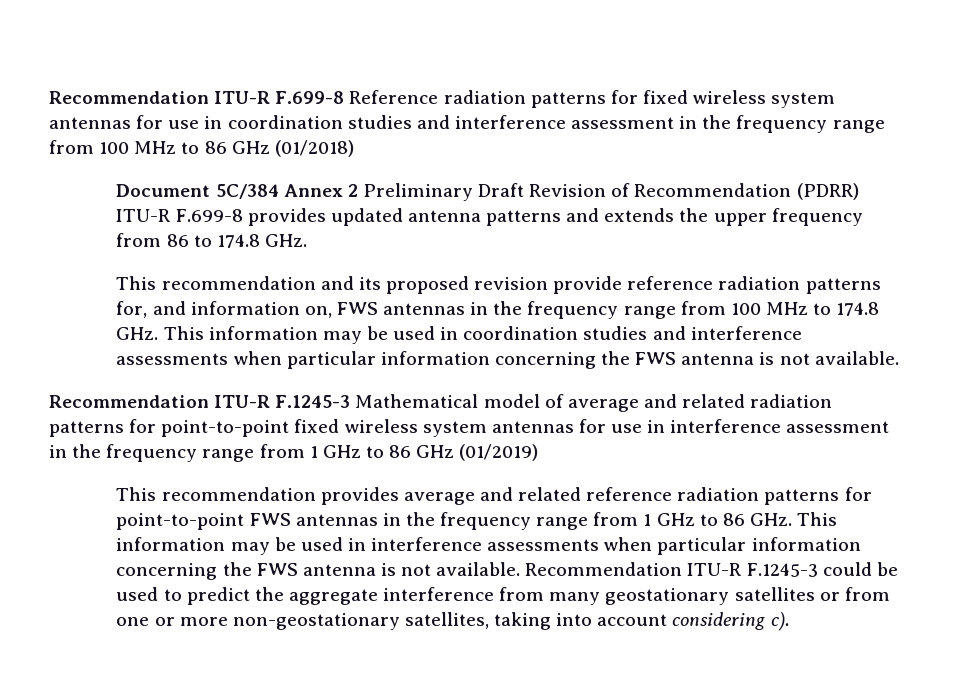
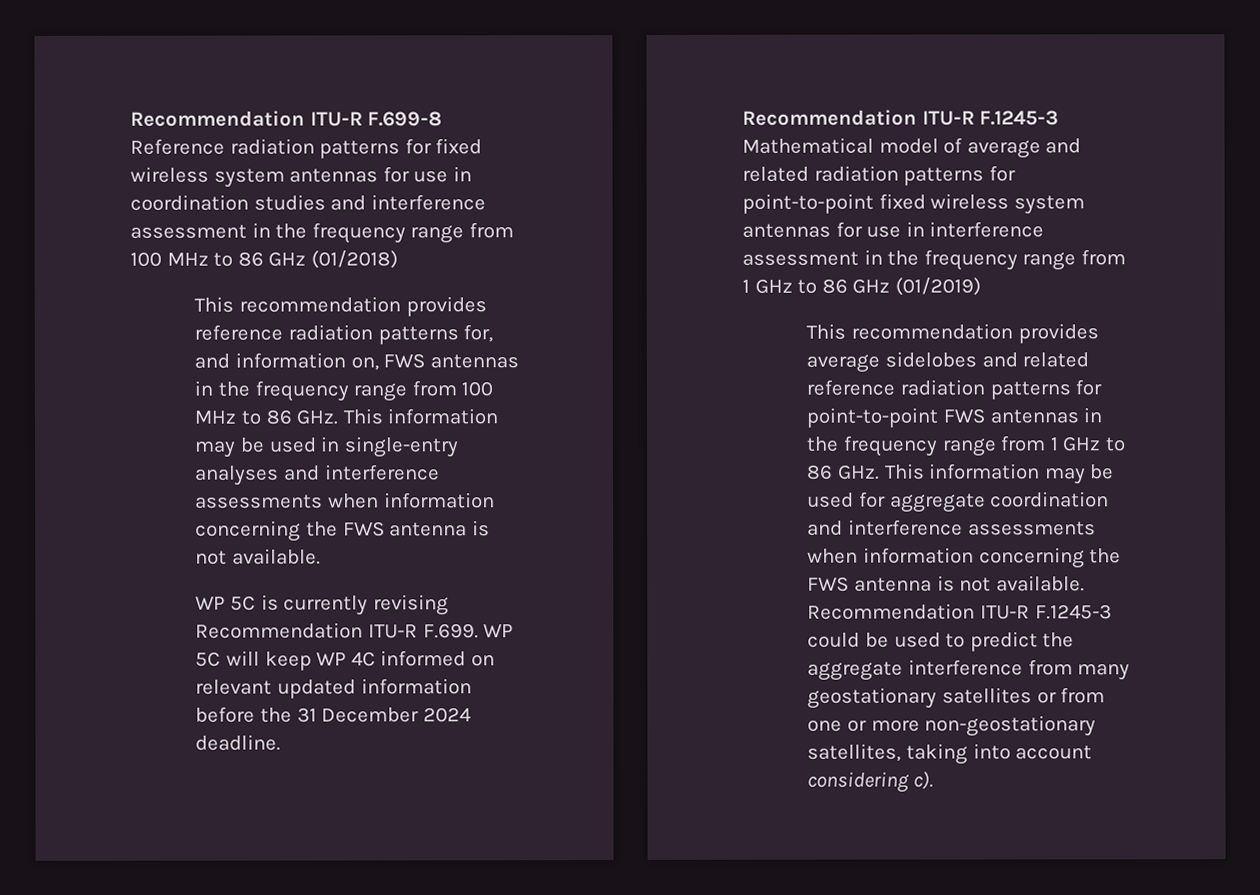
- Document 5C/384 Annex 2 Preliminary Draft Revision of Recommendation (PDRR) ITU-R F.699-8 provides updated antenna patterns and extends the upper frequency from 86 to 174.8 GHz.
- This recommendation and its proposed revision provide reference radiation patterns for, and information on, FWS antennas in the frequency range from 100 MHz to 174.8 GHz. This information may be used in coordination studies and interference assessments when particular information concerning the FWS antenna is not available.
+ This recommendation provides reference radiation patterns for, and information on, FWS antennas in the frequency range from 100 MHz to 86 GHz. This information may be used in single-entry analyses and interference assessments when information concerning the FWS antenna is not available.
+ WP 5C is currently revising Recommendation ITU-R F.699. WP 5C will keep WP 4C informed on relevant updated information before the 31 December 2024 deadline.
- This recommendation provides average and related reference radiation patterns for point-to-point FWS antennas in the frequency range from 1 GHz to 86 GHz. This information may be used in interference assessments when particular information concerning the FWS antenna is not available.
+ This recommendation provides average sidelobes and related reference radiation patterns for point-to-point FWS antennas in the frequency range from 1 GHz to 86 GHz. This information may be used for aggregate coordination and interference assessments when information concerning the FWS antenna is not available.

